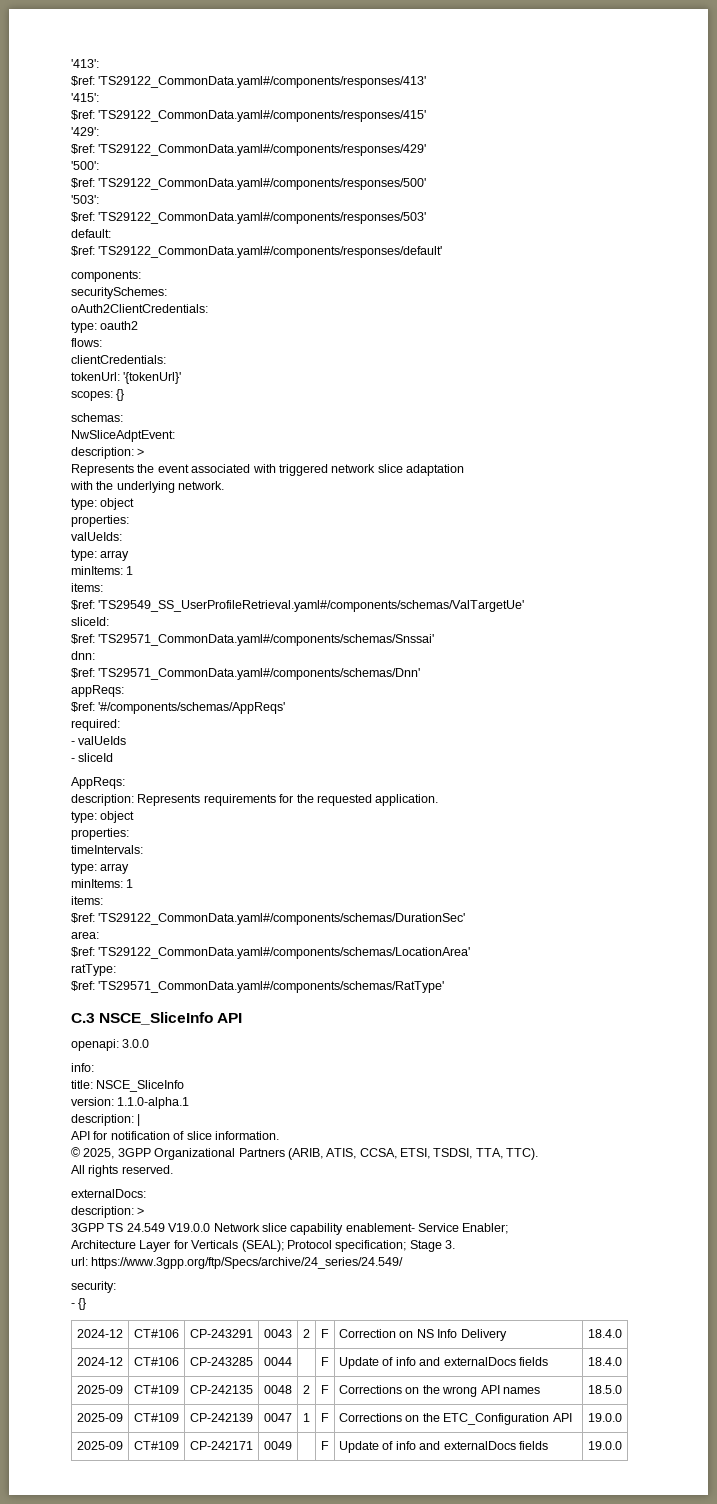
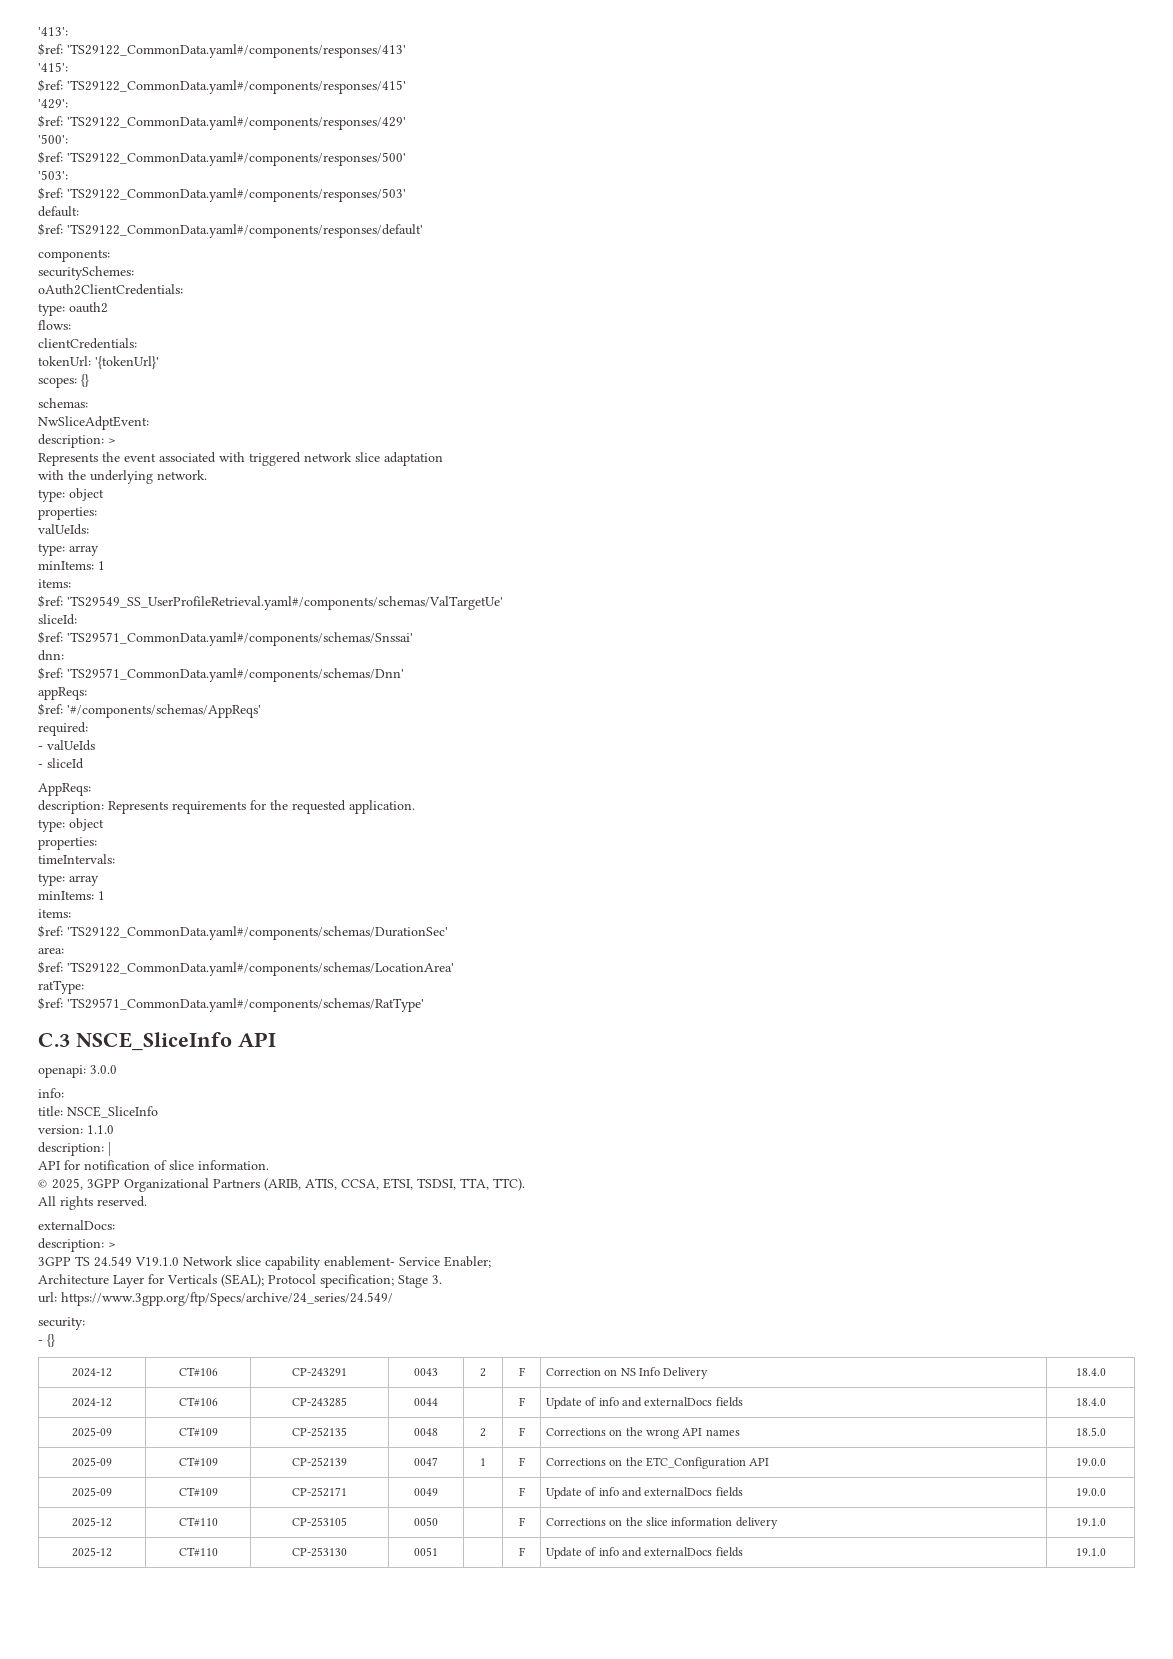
- version: 1.1.0-alpha.1
+ version: 1.1.0
- 3GPP TS 24.549 V19.0.0 Network slice capability enablement- Service Enabler;
+ 3GPP TS 24.549 V19.1.0 Network slice capability enablement- Service Enabler;
- 2025-09 | CT#109 | CP-242135 | 0048 | 2 | F | Corrections on the wrong API names | 18.5.0
+ 2025-09 | CT#109 | CP-252135 | 0048 | 2 | F | Corrections on the wrong API names | 18.5.0
- 2025-09 | CT#109 | CP-242139 | 0047 | 1 | F | Corrections on the ETC_Configuration API | 19.0.0
+ 2025-09 | CT#109 | CP-252139 | 0047 | 1 | F | Corrections on the ETC_Configuration API | 19.0.0
- 2025-09 | CT#109 | CP-242171 | 0049 | | F | Update of info and externalDocs fields | 19.0.0
+ 2025-09 | CT#109 | CP-252171 | 0049 | | F | Update of info and externalDocs fields | 19.0.0
+ 2025-12 | CT#110 | CP-253105 | 0050 | | F | Corrections on the slice information delivery | 19.1.0
+ 2025-12 | CT#110 | CP-253130 | 0051 | | F | Update of info and externalDocs fields | 19.1.0

